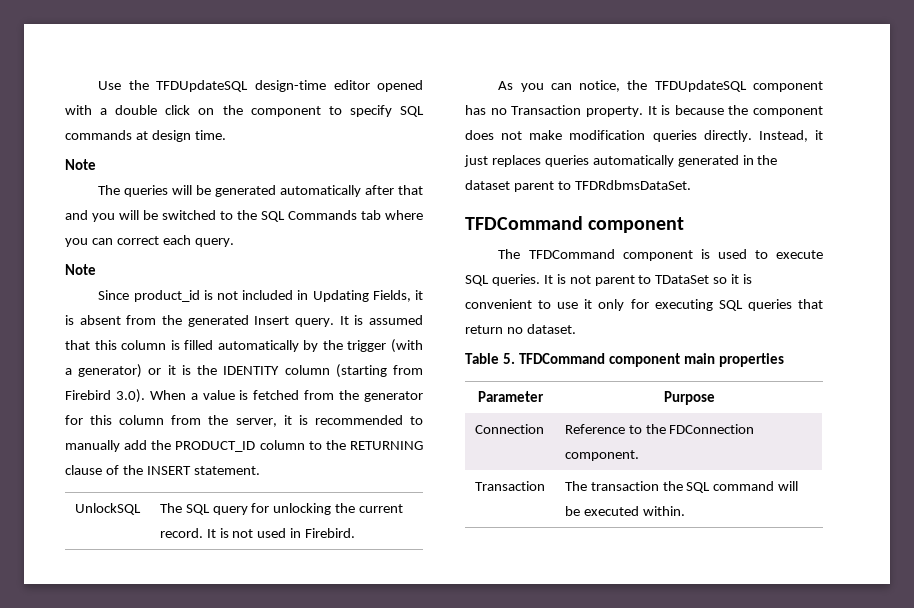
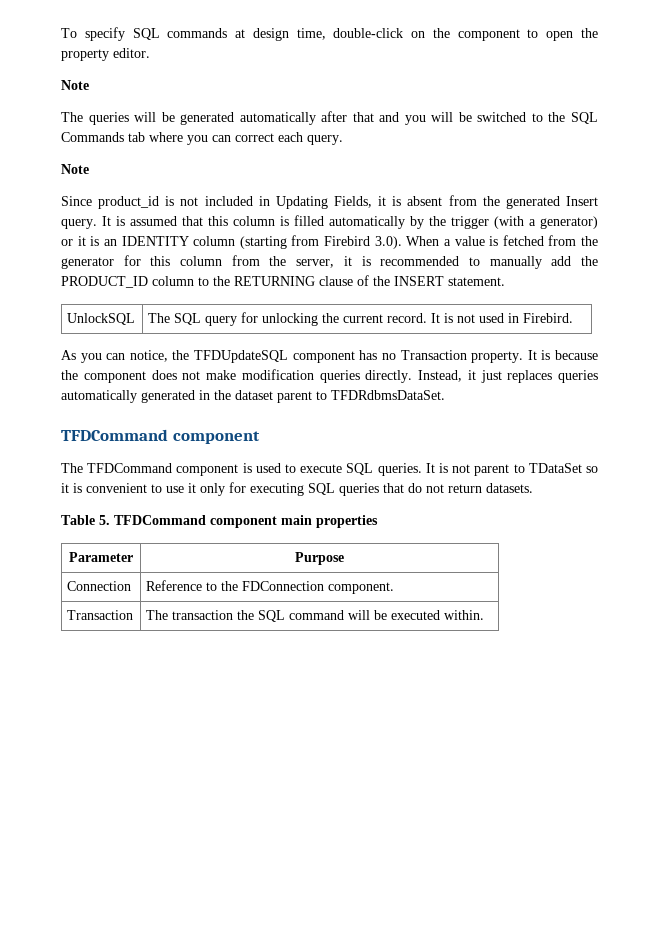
- Use the TFDUpdateSQL design-time editor opened with a double click on the component to specify SQL commands at design time.
+ To specify SQL commands at design time, double-click on the component to open the property editor.
- It is assumed that this column is filled automatically by the trigger (with a generator) or it is the IDENTITY column (starting from Firebird 3.0). When a value is fetched from the generator for this column from the server, it is recommended to manually add the PRODUCT_ID column to the RETURNING clause of the INSERT statement.
+ It is assumed that this column is filled automatically by the trigger (with a generator) or it is an IDENTITY column (starting from Firebird 3.0). When a value is fetched from the generator for this column from the server, it is recommended to manually add the PRODUCT_ID column to the RETURNING clause of the INSERT statement.
- It is not parent to TDataSet so it is convenient to use it only for executing SQL queries that return no dataset.
+ It is not parent to TDataSet so it is convenient to use it only for executing SQL queries that do not return datasets.

